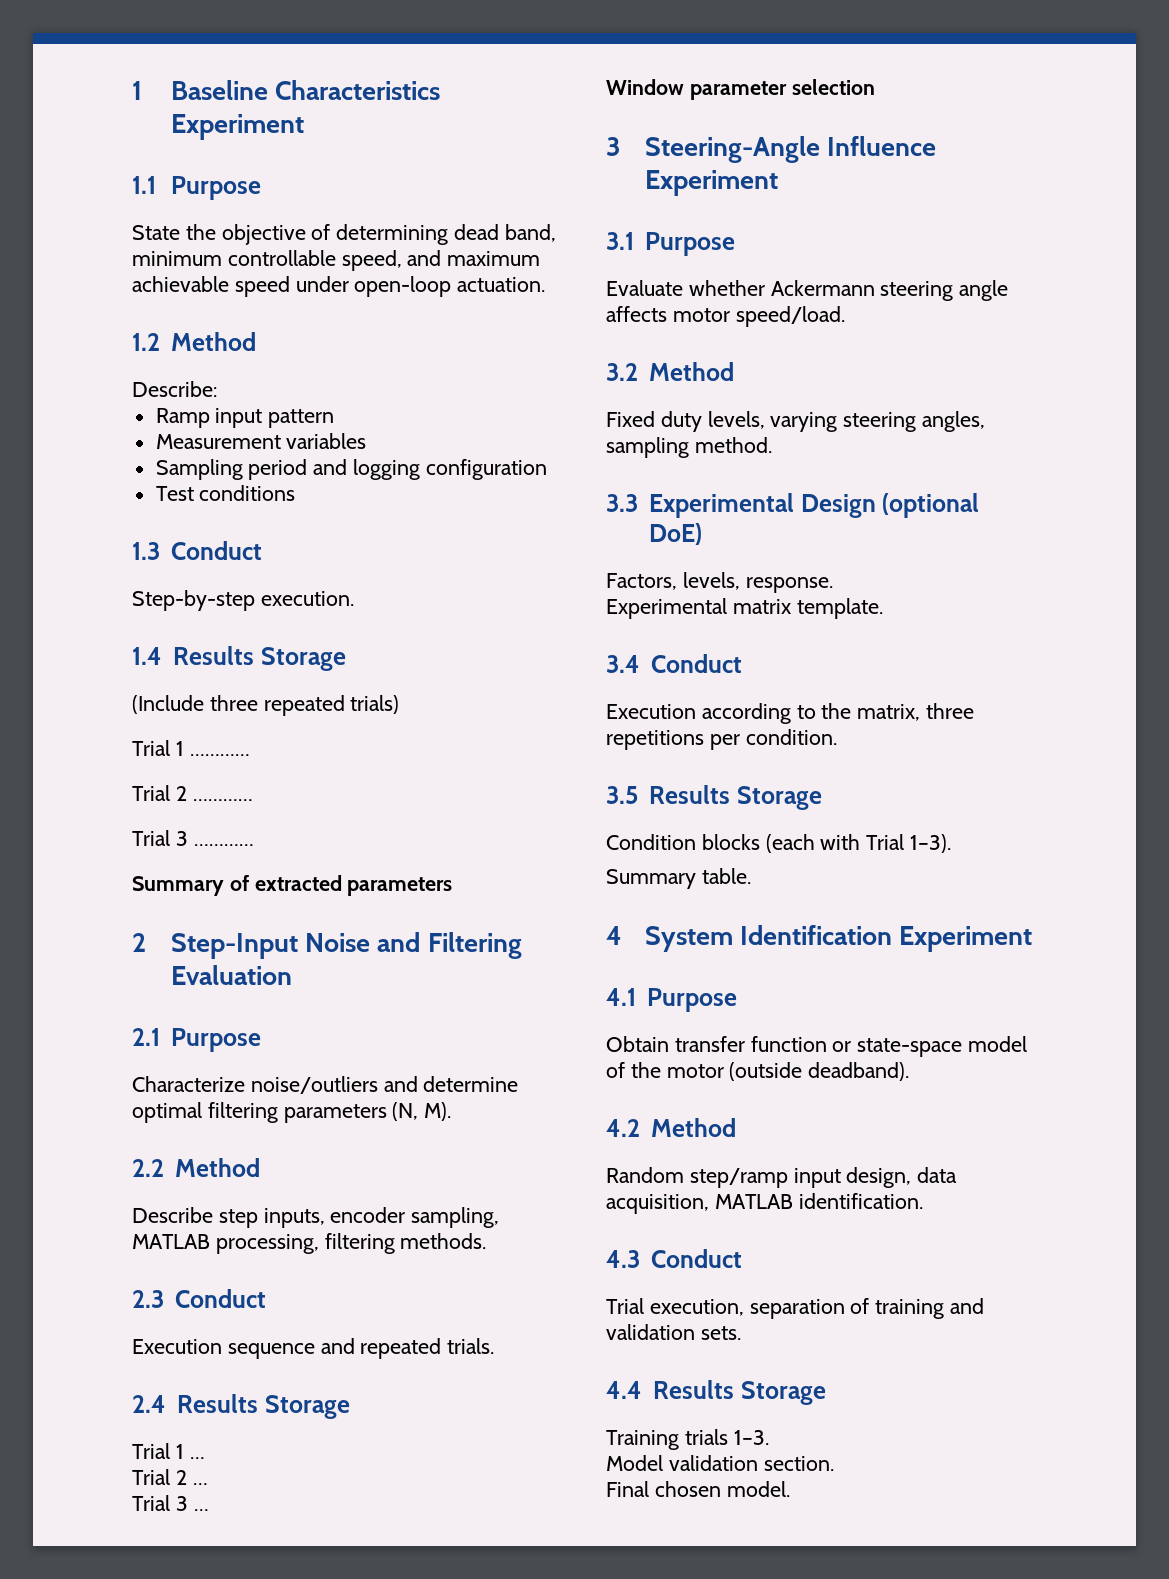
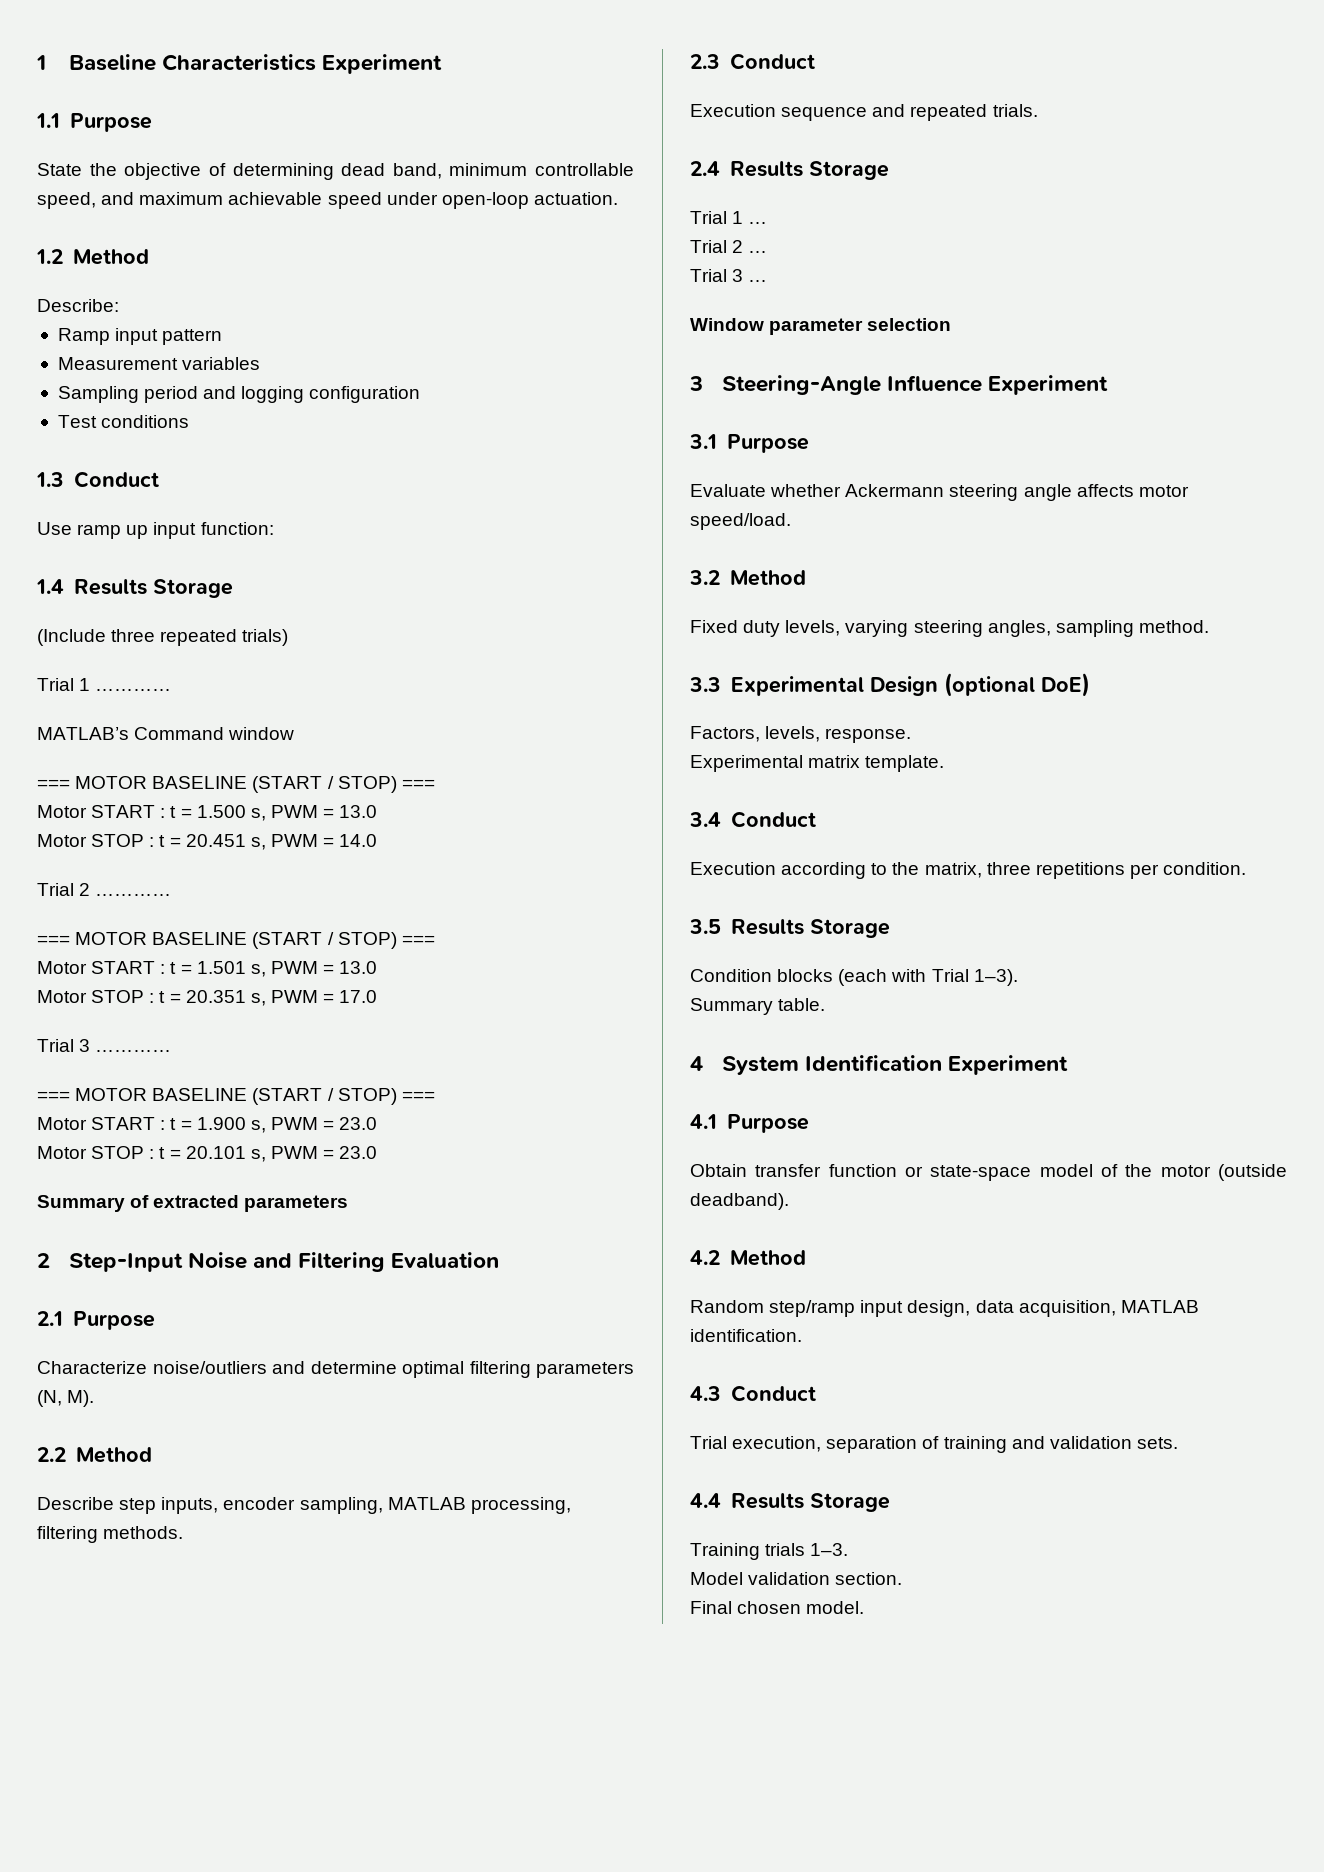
- Step-by-step execution.
+ Use ramp up input function:
+ MATLAB’s Command window
+ === MOTOR BASELINE (START / STOP) ===
+ Motor START : t = 1.500 s, PWM = 13.0
+ Motor STOP : t = 20.451 s, PWM = 14.0
  Trial 2 …………
+ === MOTOR BASELINE (START / STOP) ===
+ Motor START : t = 1.501 s, PWM = 13.0
+ Motor STOP : t = 20.351 s, PWM = 17.0
  Trial 3 …………
+ === MOTOR BASELINE (START / STOP) ===
+ Motor START : t = 1.900 s, PWM = 23.0
+ Motor STOP : t = 20.101 s, PWM = 23.0

